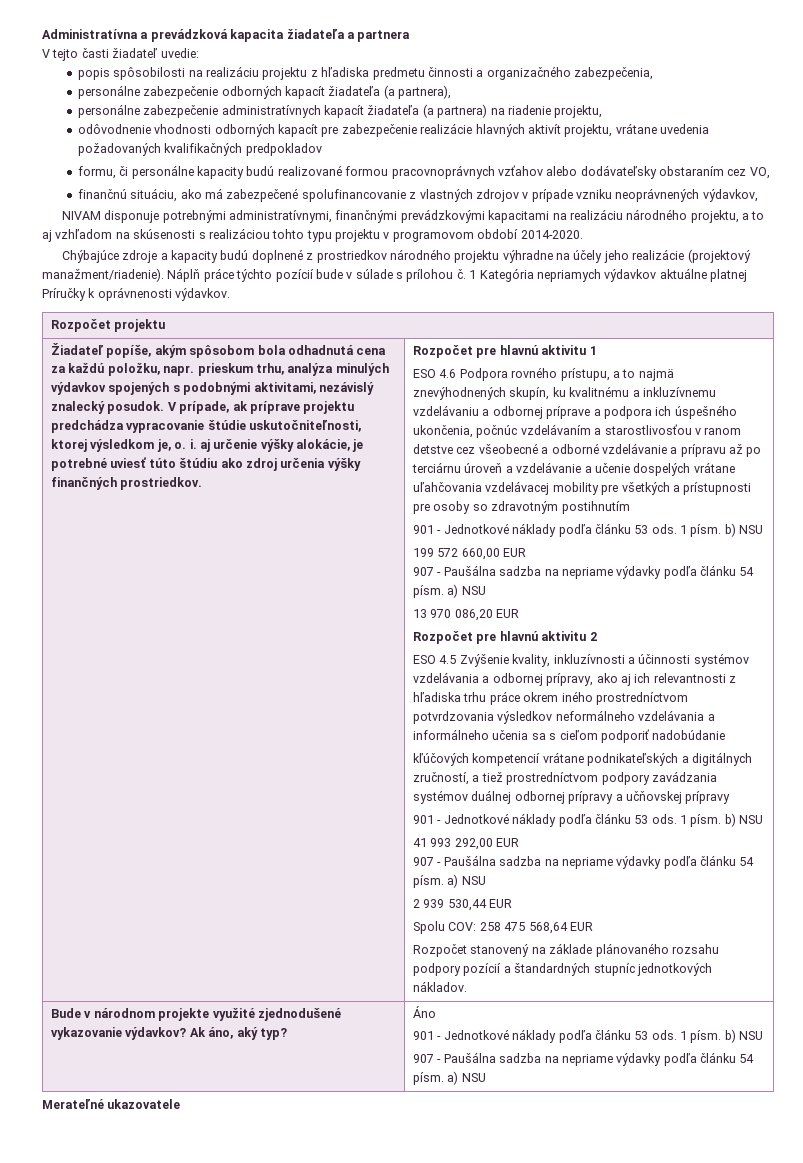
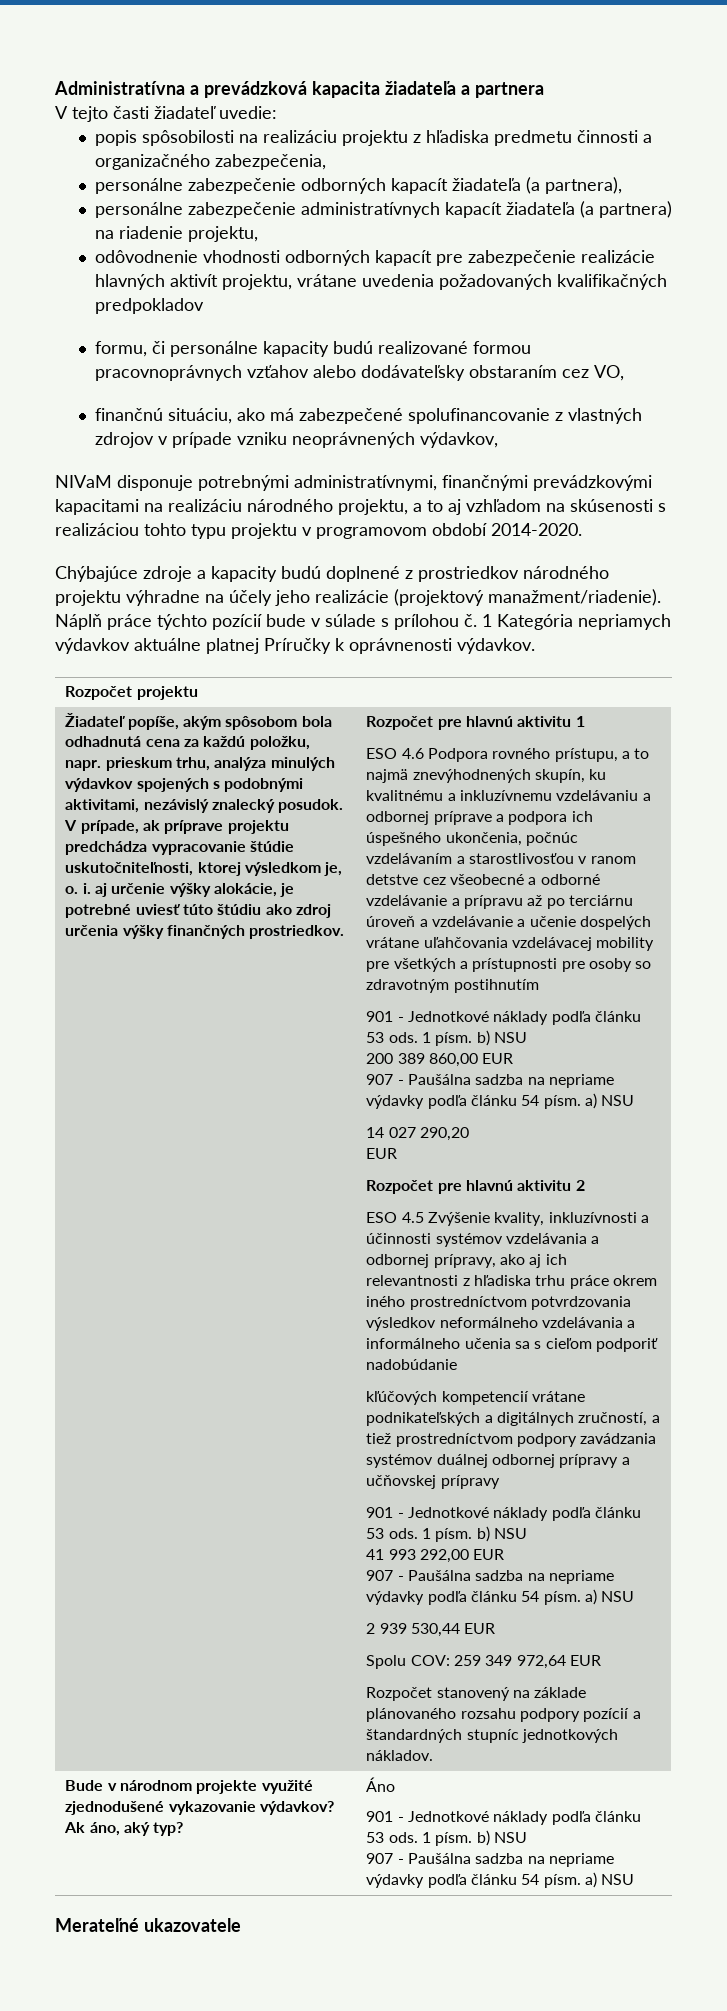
- NIVAM disponuje potrebnými administratívnymi, finančnými prevádzkovými kapacitami na realizáciu národného projektu, a to aj vzhľadom na skúsenosti s realizáciou tohto typu projektu v programovom období 2014-2020.
+ NIVaM disponuje potrebnými administratívnymi, finančnými prevádzkovými kapacitami na realizáciu národného projektu, a to aj vzhľadom na skúsenosti s realizáciou tohto typu projektu v programovom období 2014-2020.
- 199 572 660,00 EUR
+ 200 389 860,00 EUR
- 13 970 086,20 EUR
+ 14 027 290,20
+ EUR
- Spolu COV: 258 475 568,64 EUR
+ Spolu COV: 259 349 972,64 EUR

